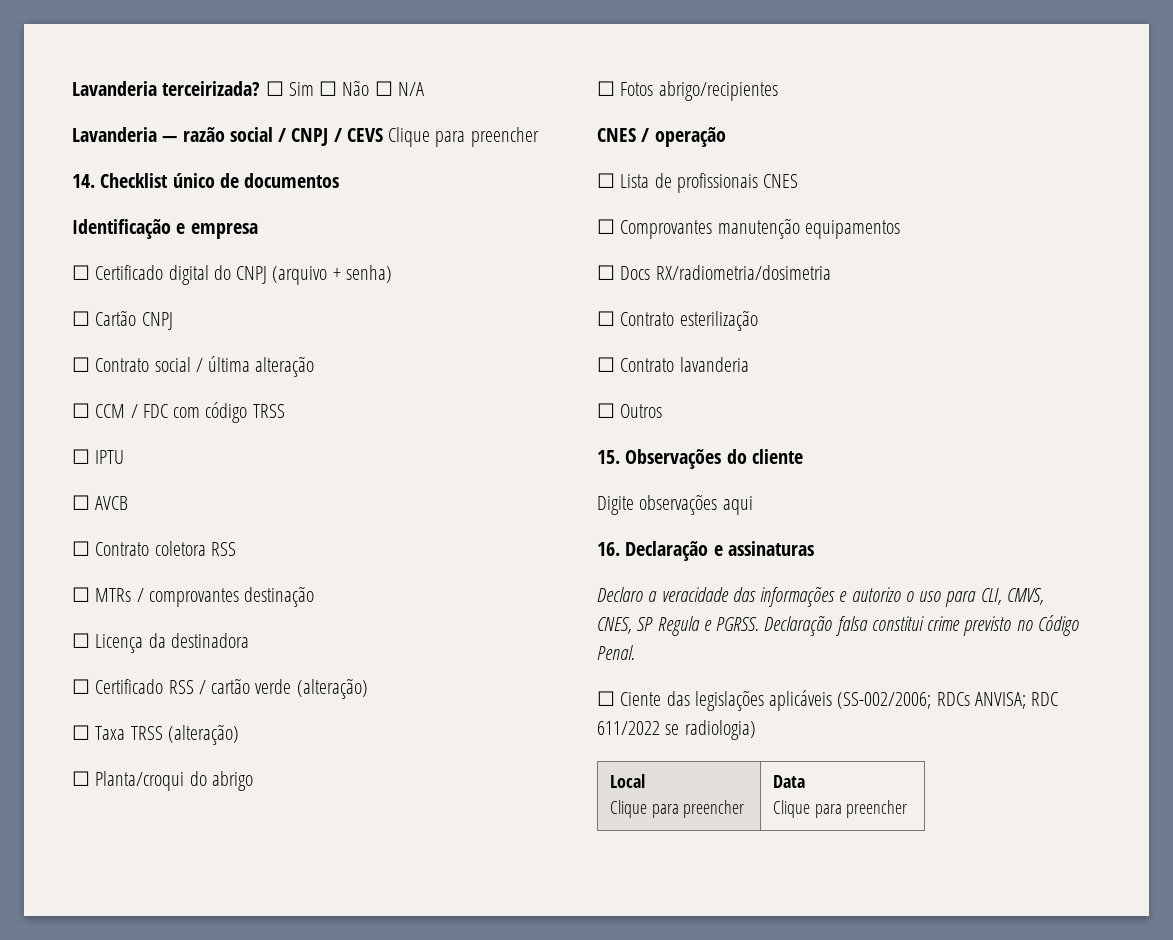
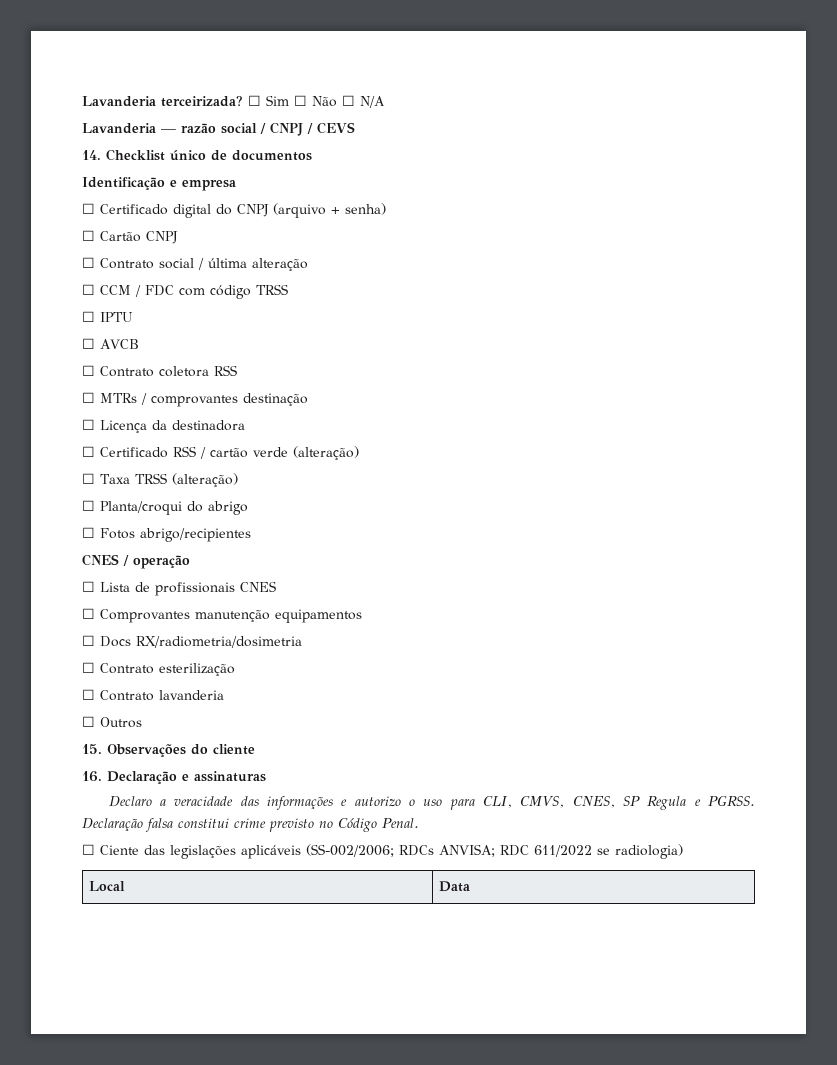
- Lavanderia — razão social / CNPJ / CEVS Clique para preencher
+ Lavanderia — razão social / CNPJ / CEVS
- Digite observações aqui
- Local
- Clique para preencher | Data
- Clique para preencher
+ Local | Data

